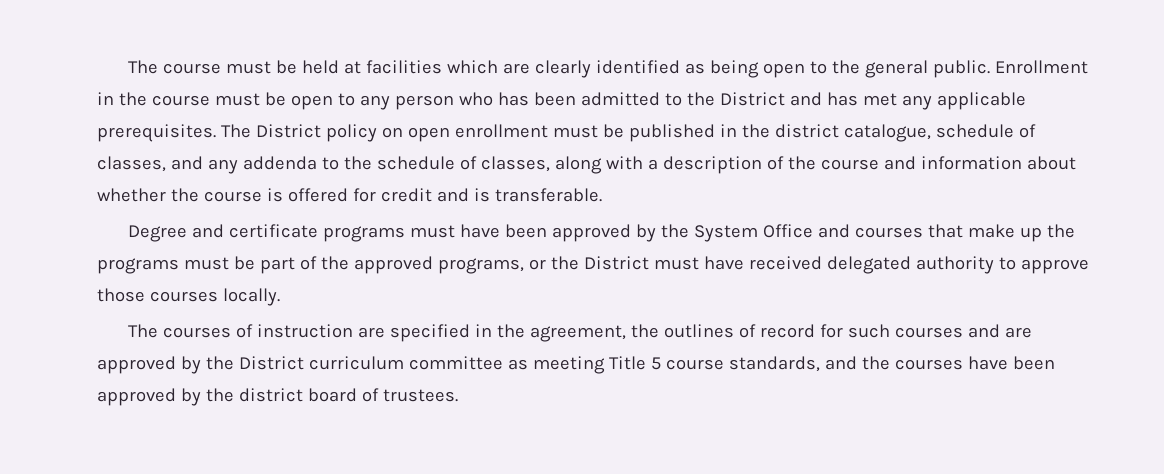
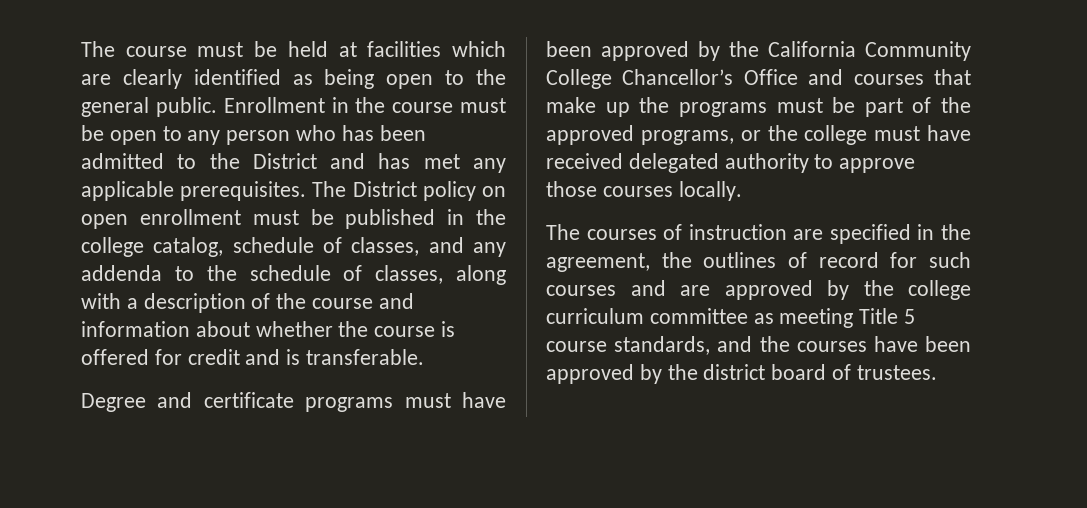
- The District policy on open enrollment must be published in the district catalogue, schedule of classes, and any addenda to the schedule of classes, along with a description of the course and information about whether the course is offered for credit and is transferable.
+ The District policy on open enrollment must be published in the college catalog, schedule of classes, and any addenda to the schedule of classes, along with a description of the course and information about whether the course is offered for credit and is transferable.
- Degree and certificate programs must have been approved by the System Office and courses that make up the programs must be part of the approved programs, or the District must have received delegated authority to approve those courses locally.
+ Degree and certificate programs must have been approved by the California Community College Chancellor’s Office and courses that make up the programs must be part of the approved programs, or the college must have received delegated authority to approve those courses locally.
- The courses of instruction are specified in the agreement, the outlines of record for such courses and are approved by the District curriculum committee as meeting Title 5 course standards, and the courses have been approved by the district board of trustees.
+ The courses of instruction are specified in the agreement, the outlines of record for such courses and are approved by the college curriculum committee as meeting Title 5 course standards, and the courses have been approved by the district board of trustees.

